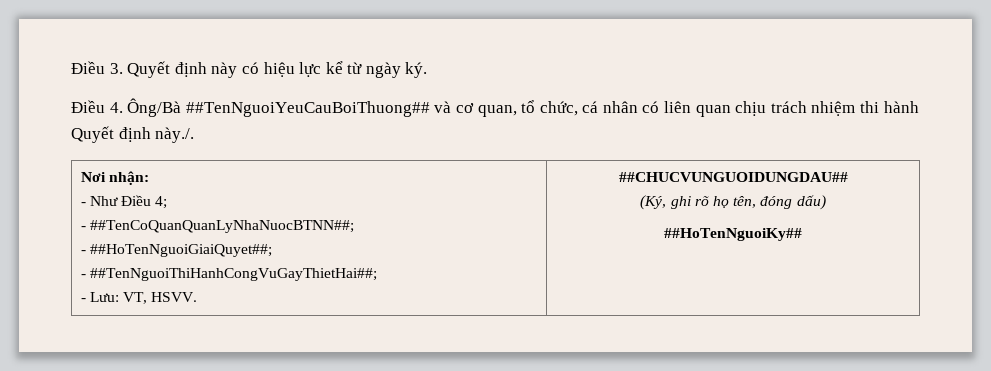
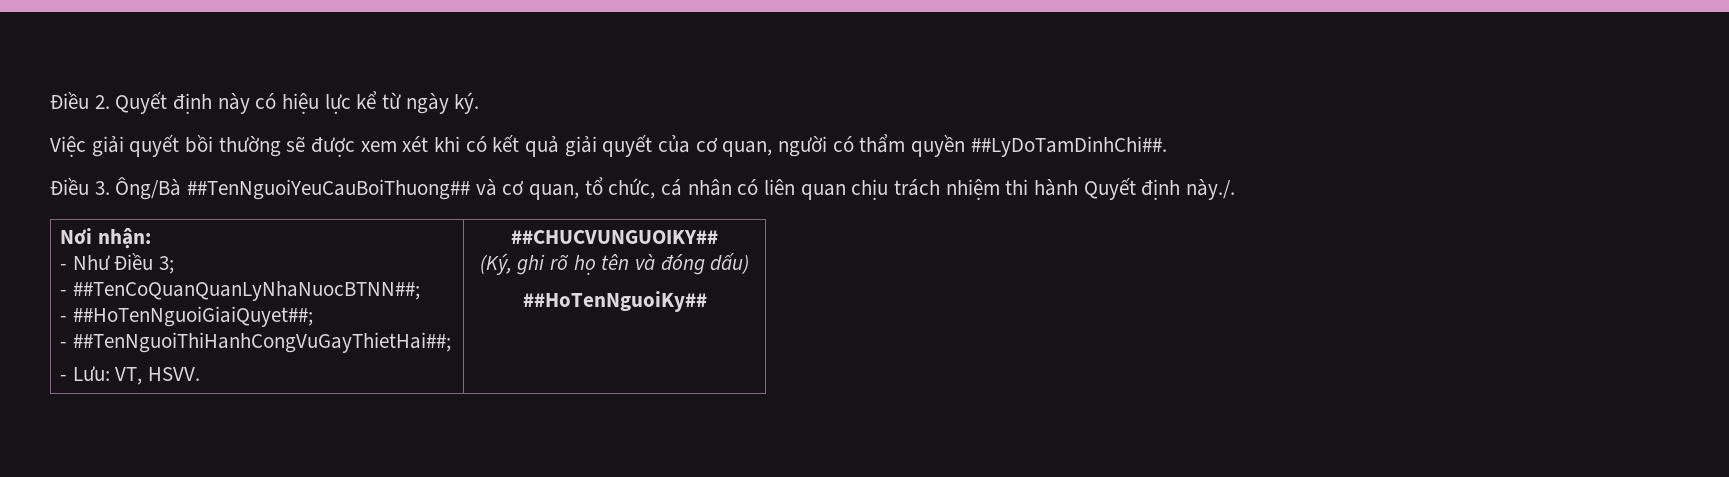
- Điều 3. Quyết định này có hiệu lực kể từ ngày ký.
+ Điều 2. Quyết định này có hiệu lực kể từ ngày ký.
- Điều 4. Ông/Bà ##TenNguoiYeuCauBoiThuong## và cơ quan, tổ chức, cá nhân có liên quan chịu trách nhiệm thi hành Quyết định này./.
+ Việc giải quyết bồi thường sẽ được xem xét khi có kết quả giải quyết của cơ quan, người có thẩm quyền ##LyDoTamDinhChi##.
+ Điều 3. Ông/Bà ##TenNguoiYeuCauBoiThuong## và cơ quan, tổ chức, cá nhân có liên quan chịu trách nhiệm thi hành Quyết định này./.
  Nơi nhận:
- - Như Điều 4;
+ - Như Điều 3;
  - ##TenCoQuanQuanLyNhaNuocBTNN##;
  - ##HoTenNguoiGiaiQuyet##;
  - ##TenNguoiThiHanhCongVuGayThietHai##;
- - Lưu: VT, HSVV. | ##CHUCVUNGUOIDUNGDAU##
- (Ký, ghi rõ họ tên, đóng dấu)
+ - Lưu: VT, HSVV. | ##CHUCVUNGUOIKY##
+ (Ký, ghi rõ họ tên và đóng dấu)

